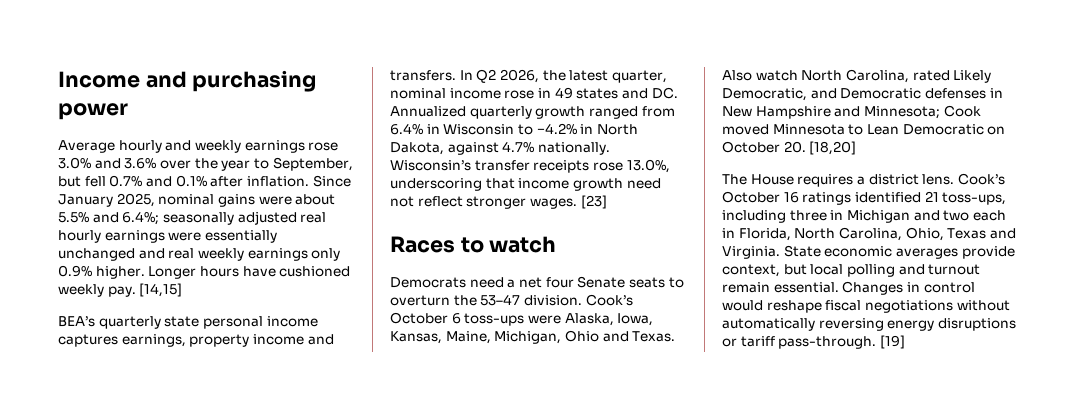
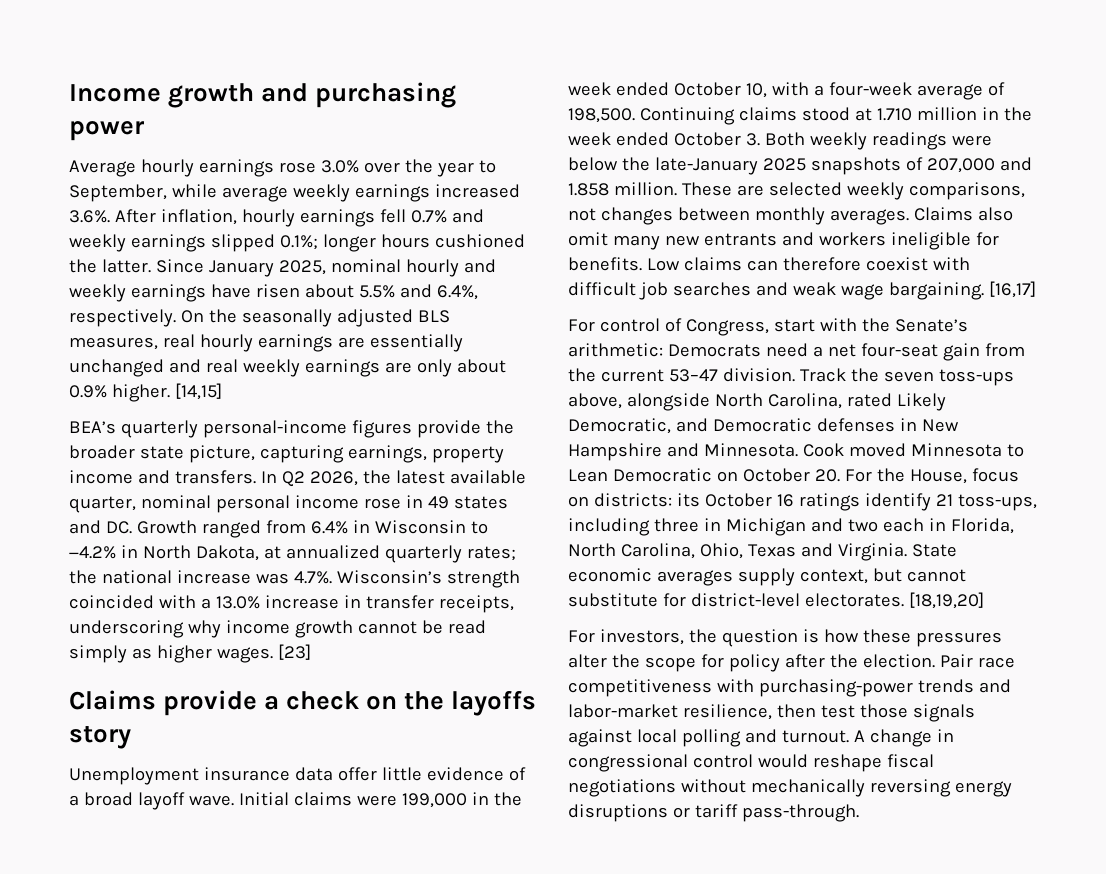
- Income and purchasing power
+ Income growth and purchasing power
- Average hourly and weekly earnings rose 3.0% and 3.6% over the year to September, but fell 0.7% and 0.1% after inflation. Since January 2025, nominal gains were about 5.5% and 6.4%; seasonally adjusted real hourly earnings were essentially unchanged and real weekly earnings only 0.9% higher. Longer hours have cushioned weekly pay. [14,15]
- BEA’s quarterly state personal income captures earnings, property income and transfers.
+ Average hourly earnings rose 3.0% over the year to September, while average weekly earnings increased 3.6%. After inflation, hourly earnings fell 0.7% and weekly earnings slipped 0.1%; longer hours cushioned the latter. Since January 2025, nominal hourly and weekly earnings have risen about 5.5% and 6.4%, respectively. On the seasonally adjusted BLS measures, real hourly earnings are essentially unchanged and real weekly earnings are only about 0.9% higher. [14,15]
+ BEA’s quarterly personal-income figures provide the broader state picture, capturing earnings, property income and transfers.
- In Q2 2026, the latest quarter, nominal income rose in 49 states and DC. Annualized quarterly growth ranged from 6.4% in Wisconsin to −4.2% in North Dakota, against 4.7% nationally. Wisconsin’s transfer receipts rose 13.0%, underscoring that income growth need not reflect stronger wages. [23]
- Races to watch
- Democrats need a net four Senate seats to overturn the 53–47 division. Cook’s October 6 toss-ups were Alaska, Iowa, Kansas, Maine, Michigan, Ohio and Texas. Also watch North Carolina, rated Likely Democratic, and Democratic defenses in New Hampshire and Minnesota;
+ In Q2 2026, the latest available quarter, nominal personal income rose in 49 states and DC. Growth ranged from 6.4% in Wisconsin to −4.2% in North Dakota, at annualized quarterly rates; the national increase was 4.7%. Wisconsin’s strength coincided with a 13.0% increase in transfer receipts, underscoring why income growth cannot be read simply as higher wages. [23]
+ Claims provide a check on the layoffs story
+ Unemployment insurance data offer little evidence of a broad layoff wave. Initial claims were 199,000 in the week ended October 10, with a four-week average of 198,500. Continuing claims stood at 1.710 million in the week ended October 3. Both weekly readings were below the late-January 2025 snapshots of 207,000 and 1.858 million. These are selected weekly comparisons, not changes between monthly averages. Claims also omit many new entrants and workers ineligible for benefits. Low claims can therefore coexist with difficult job searches and weak wage bargaining. [16,17]
+ For control of Congress, start with the Senate’s arithmetic: Democrats need a net four-seat gain from the current 53–47 division. Track the seven toss-ups above, alongside North Carolina, rated Likely Democratic, and Democratic defenses in New Hampshire and Minnesota.
- Cook moved Minnesota to Lean Democratic on October 20. [18,20]
- The House requires a district lens. Cook’s October 16 ratings identified 21 toss-ups, including three in Michigan and two each in Florida, North Carolina, Ohio, Texas and Virginia.
+ Cook moved Minnesota to Lean Democratic on October 20. For the House, focus on districts: its October 16 ratings identify 21 toss-ups, including three in Michigan and two each in Florida, North Carolina, Ohio, Texas and Virginia.
- State economic averages provide context, but local polling and turnout remain essential. Changes in control would reshape fiscal negotiations without automatically reversing energy disruptions or tariff pass-through. [19]
+ State economic averages supply context, but cannot substitute for district-level electorates. [18,19,20]
+ For investors, the question is how these pressures alter the scope for policy after the election. Pair race competitiveness with purchasing-power trends and labor-market resilience, then test those signals against local polling and turnout. A change in congressional control would reshape fiscal negotiations without mechanically reversing energy disruptions or tariff pass-through.

